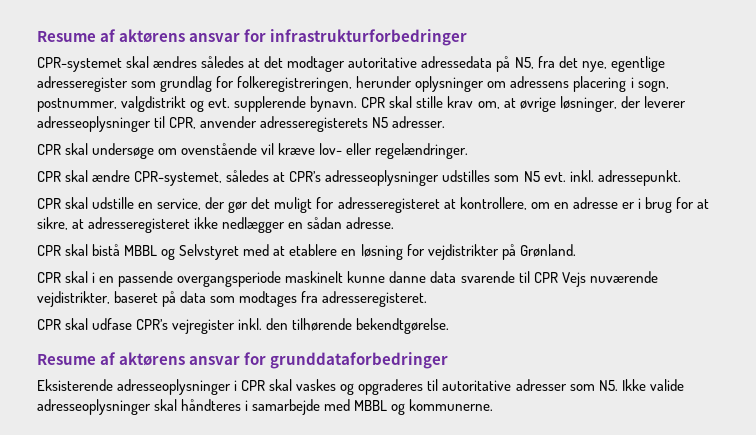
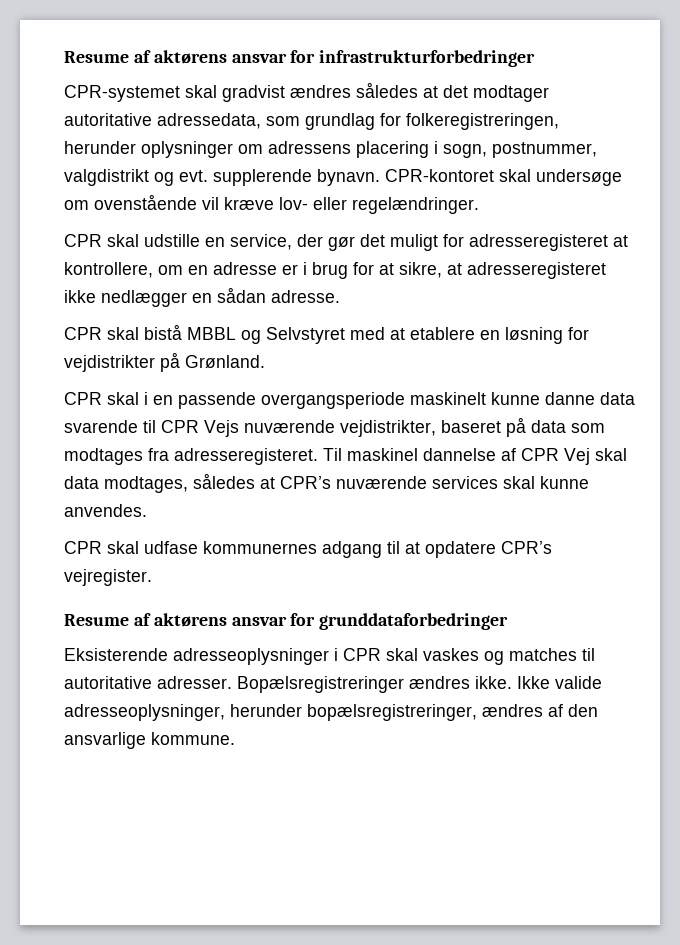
- CPR-systemet skal ændres således at det modtager autoritative adressedata på N5, fra det nye, egentlige adresseregister som grundlag for folkeregistreringen, herunder oplysninger om adressens placering i sogn, postnummer, valgdistrikt og evt. supplerende bynavn.
+ CPR-systemet skal gradvist ændres således at det modtager autoritative adressedata, som grundlag for folkeregistreringen, herunder oplysninger om adressens placering i sogn, postnummer, valgdistrikt og evt. supplerende bynavn.
- CPR skal stille krav om, at øvrige løsninger, der leverer adresseoplysninger til CPR, anvender adresseregisterets N5 adresser.
- CPR skal undersøge om ovenstående vil kræve lov- eller regelændringer.
+ CPR-kontoret skal undersøge om ovenstående vil kræve lov- eller regelændringer.
- CPR skal ændre CPR-systemet, således at CPR’s adresseoplysninger udstilles som N5 evt. inkl. adressepunkt.
- CPR skal i en passende overgangsperiode maskinelt kunne danne data svarende til CPR Vejs nuværende vejdistrikter, baseret på data som modtages fra adresseregisteret.
- CPR skal udfase CPR’s vejregister inkl. den tilhørende bekendtgørelse.
+ CPR skal i en passende overgangsperiode maskinelt kunne danne data svarende til CPR Vejs nuværende vejdistrikter, baseret på data som modtages fra adresseregisteret. Til maskinel dannelse af CPR Vej skal data modtages, således at CPR’s nuværende services skal kunne anvendes.
+ CPR skal udfase kommunernes adgang til at opdatere CPR’s vejregister.
- Eksisterende adresseoplysninger i CPR skal vaskes og opgraderes til autoritative adresser som N5. Ikke valide adresseoplysninger skal håndteres i samarbejde med MBBL og kommunerne.
+ Eksisterende adresseoplysninger i CPR skal vaskes og matches til autoritative adresser. Bopælsregistreringer ændres ikke. Ikke valide adresseoplysninger, herunder bopælsregistreringer, ændres af den ansvarlige kommune.

